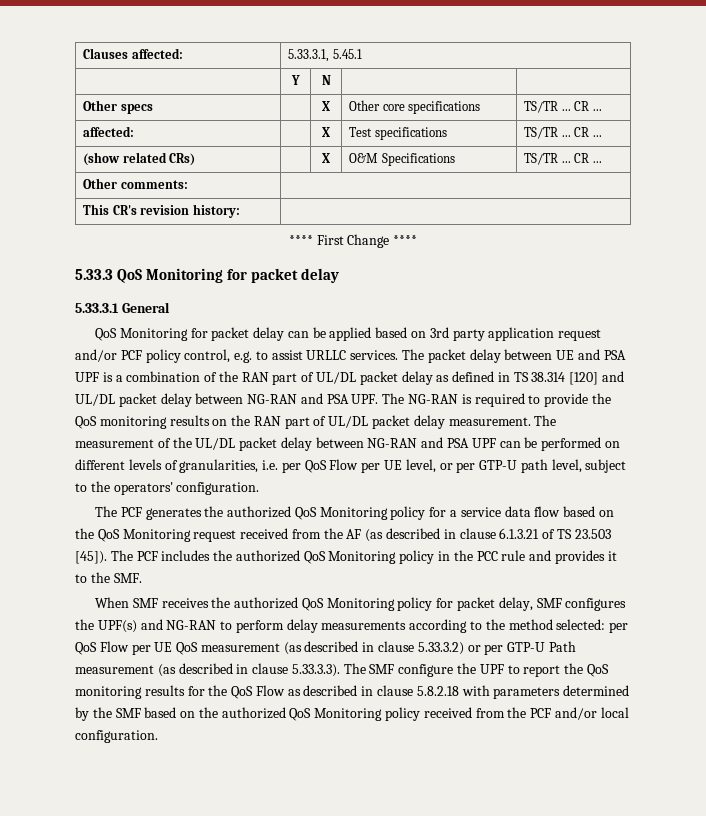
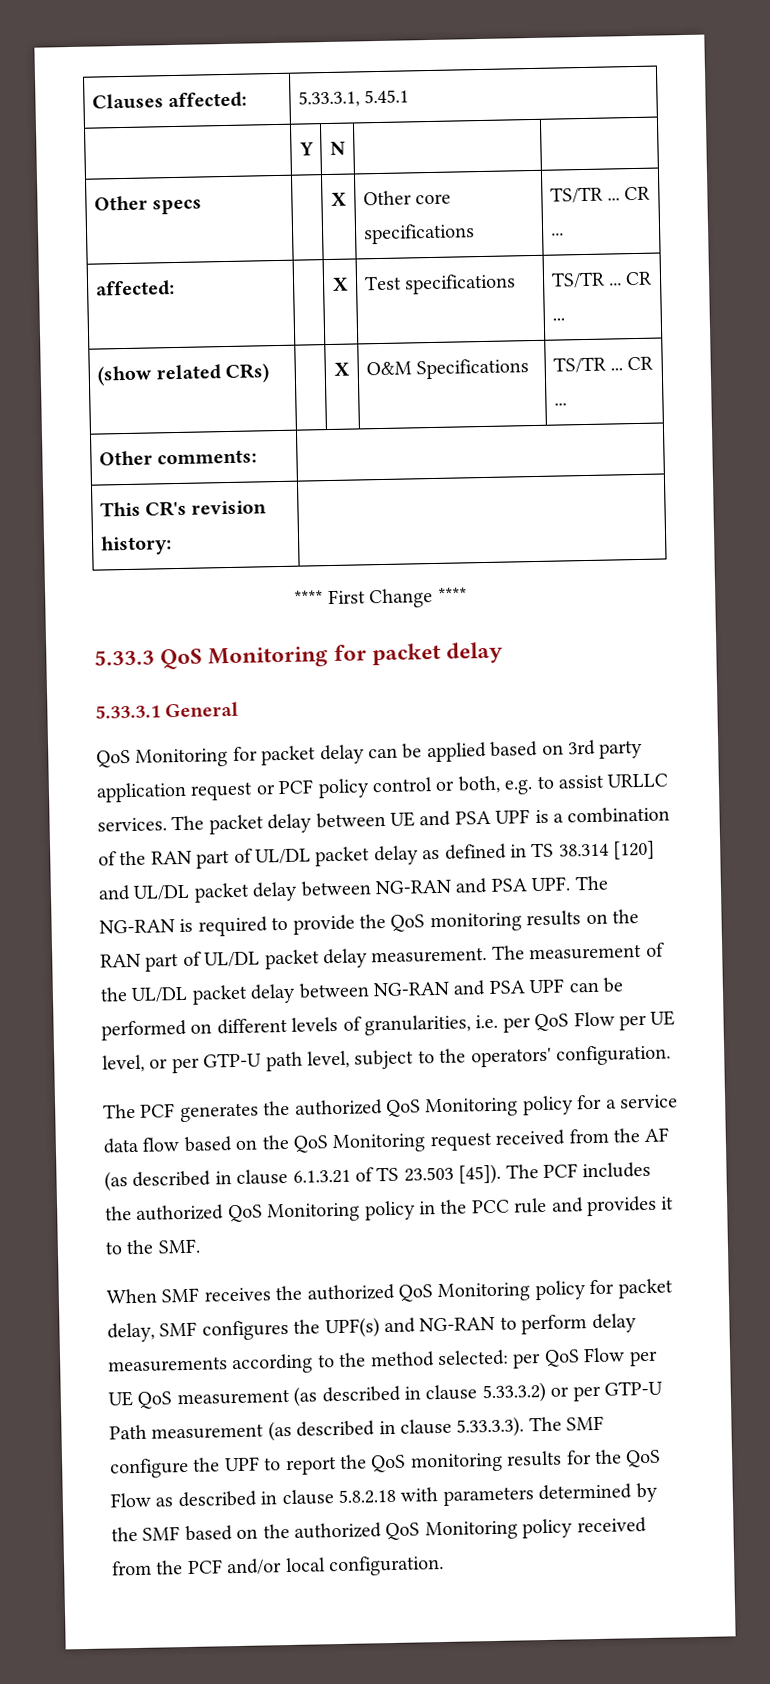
- QoS Monitoring for packet delay can be applied based on 3rd party application request and/or PCF policy control, e.g. to assist URLLC services.
+ QoS Monitoring for packet delay can be applied based on 3rd party application request or PCF policy control or both, e.g. to assist URLLC services.

